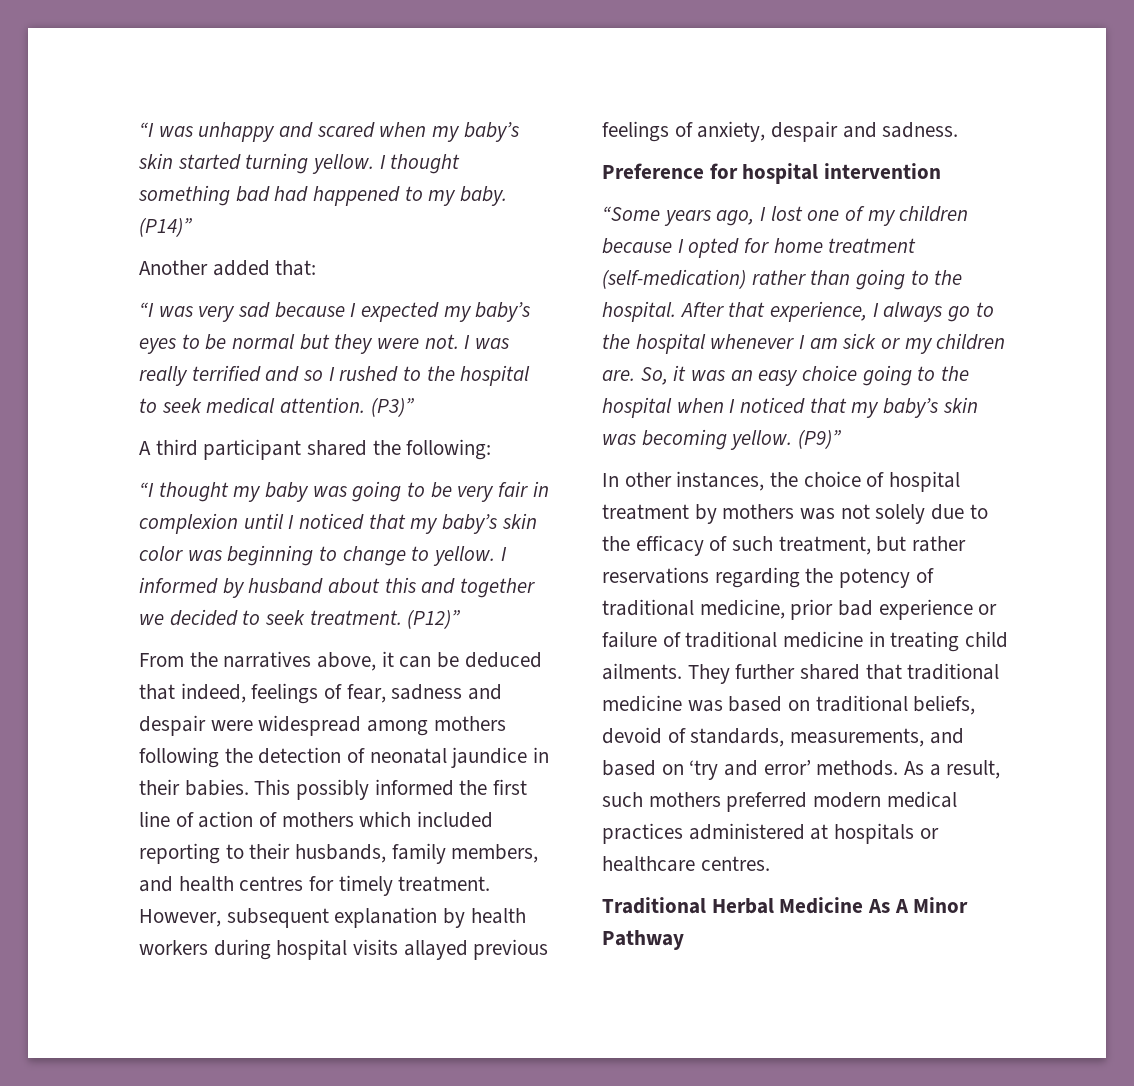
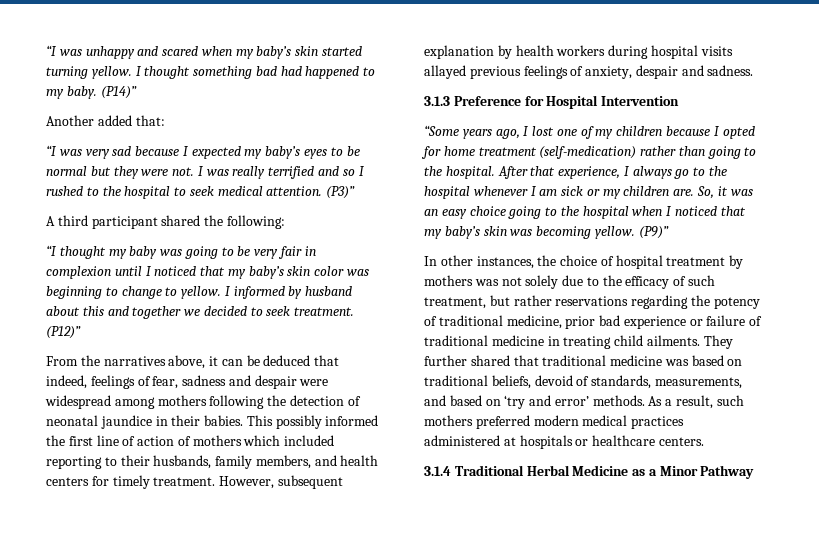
- This possibly informed the first line of action of mothers which included reporting to their husbands, family members, and health centres for timely treatment.
+ This possibly informed the first line of action of mothers which included reporting to their husbands, family members, and health centers for timely treatment.
- Preference for hospital intervention
+ 3.1.3 Preference for Hospital Intervention
- As a result, such mothers preferred modern medical practices administered at hospitals or healthcare centres.
- Traditional Herbal Medicine As A Minor Pathway
+ As a result, such mothers preferred modern medical practices administered at hospitals or healthcare centers.
+ 3.1.4 Traditional Herbal Medicine as a Minor Pathway

